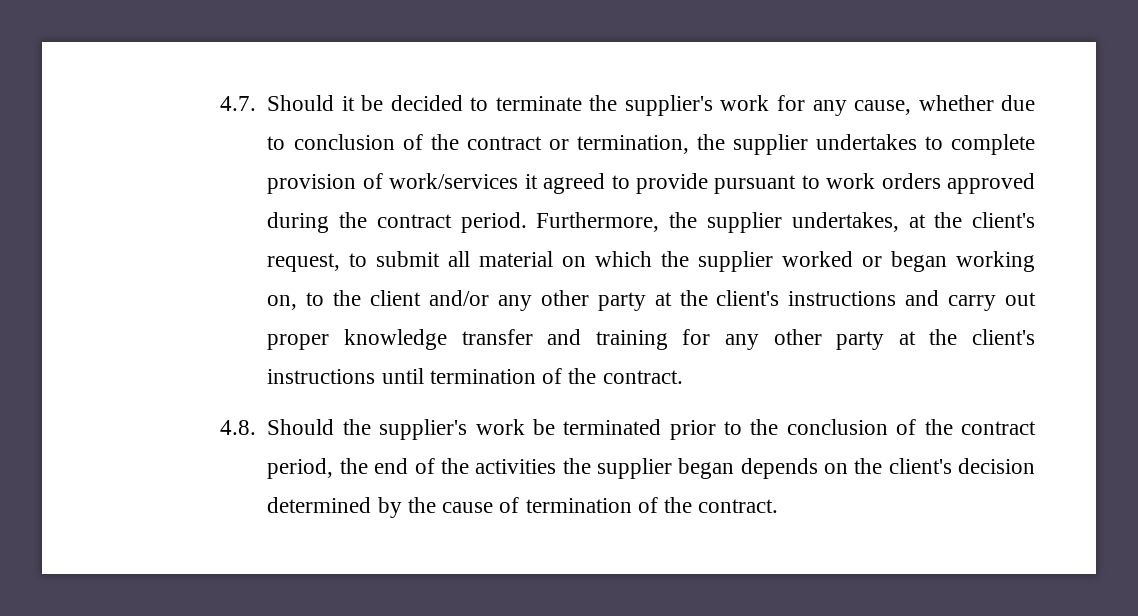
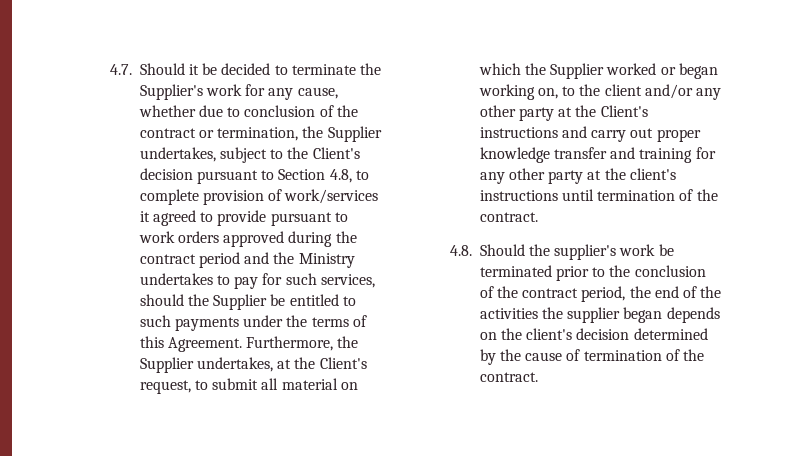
- 4.7. Should it be decided to terminate the supplier's work for any cause, whether due to conclusion of the contract or termination, the supplier undertakes to complete provision of work/services it agreed to provide pursuant to work orders approved during the contract period.
+ 4.7. Should it be decided to terminate the Supplier's work for any cause, whether due to conclusion of the contract or termination, the Supplier undertakes, subject to the Client's decision pursuant to Section 4.8, to complete provision of work/services it agreed to provide pursuant to work orders approved during the contract period and the Ministry undertakes to pay for such services, should the Supplier be entitled to such payments under the terms of this Agreement.
- Furthermore, the supplier undertakes, at the client's request, to submit all material on which the supplier worked or began working on, to the client and/or any other party at the client's instructions and carry out proper knowledge transfer and training for any other party at the client's instructions until termination of the contract.
+ Furthermore, the Supplier undertakes, at the Client's request, to submit all material on which the Supplier worked or began working on, to the client and/or any other party at the Client's instructions and carry out proper knowledge transfer and training for any other party at the client's instructions until termination of the contract.

